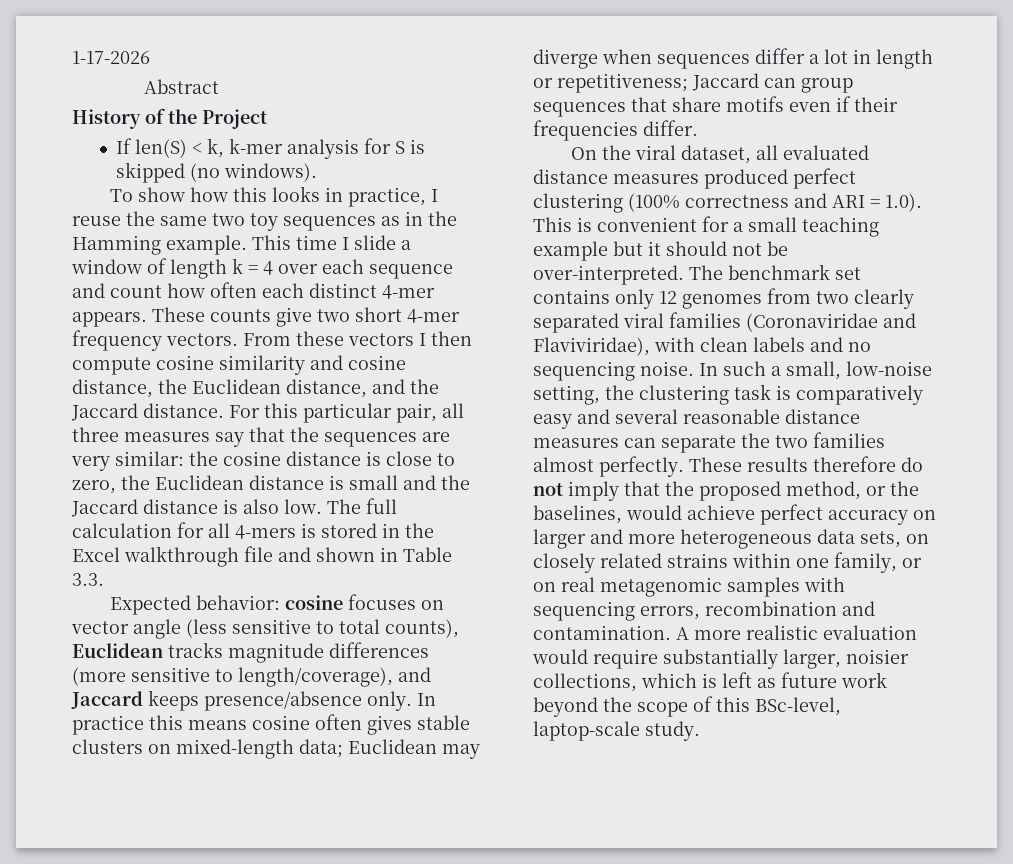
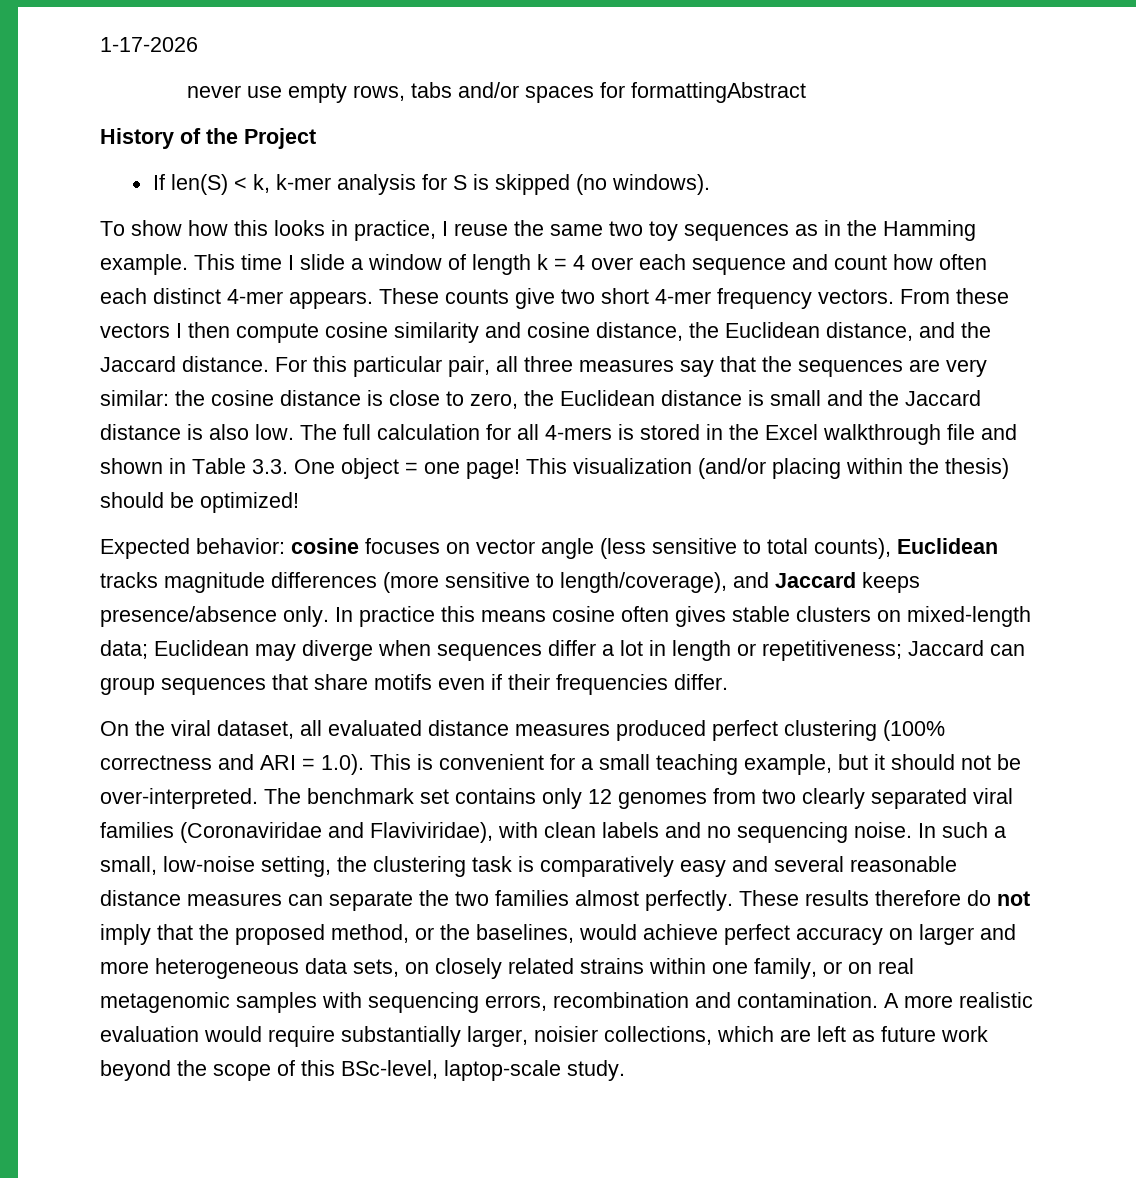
- Abstract
+ never use empty rows, tabs and/or spaces for formattingAbstract
- The full calculation for all 4-mers is stored in the Excel walkthrough file and shown in Table 3.3.
+ The full calculation for all 4-mers is stored in the Excel walkthrough file and shown in Table 3.3. One object = one page! This visualization (and/or placing within the thesis) should be optimized!
- On the viral dataset, all evaluated distance measures produced perfect clustering (100% correctness and ARI = 1.0). This is convenient for a small teaching example but it should not be over-interpreted.
+ On the viral dataset, all evaluated distance measures produced perfect clustering (100% correctness and ARI = 1.0). This is convenient for a small teaching example, but it should not be over-interpreted.
- A more realistic evaluation would require substantially larger, noisier collections, which is left as future work beyond the scope of this BSc-level, laptop-scale study.
+ A more realistic evaluation would require substantially larger, noisier collections, which are left as future work beyond the scope of this BSc-level, laptop-scale study.

